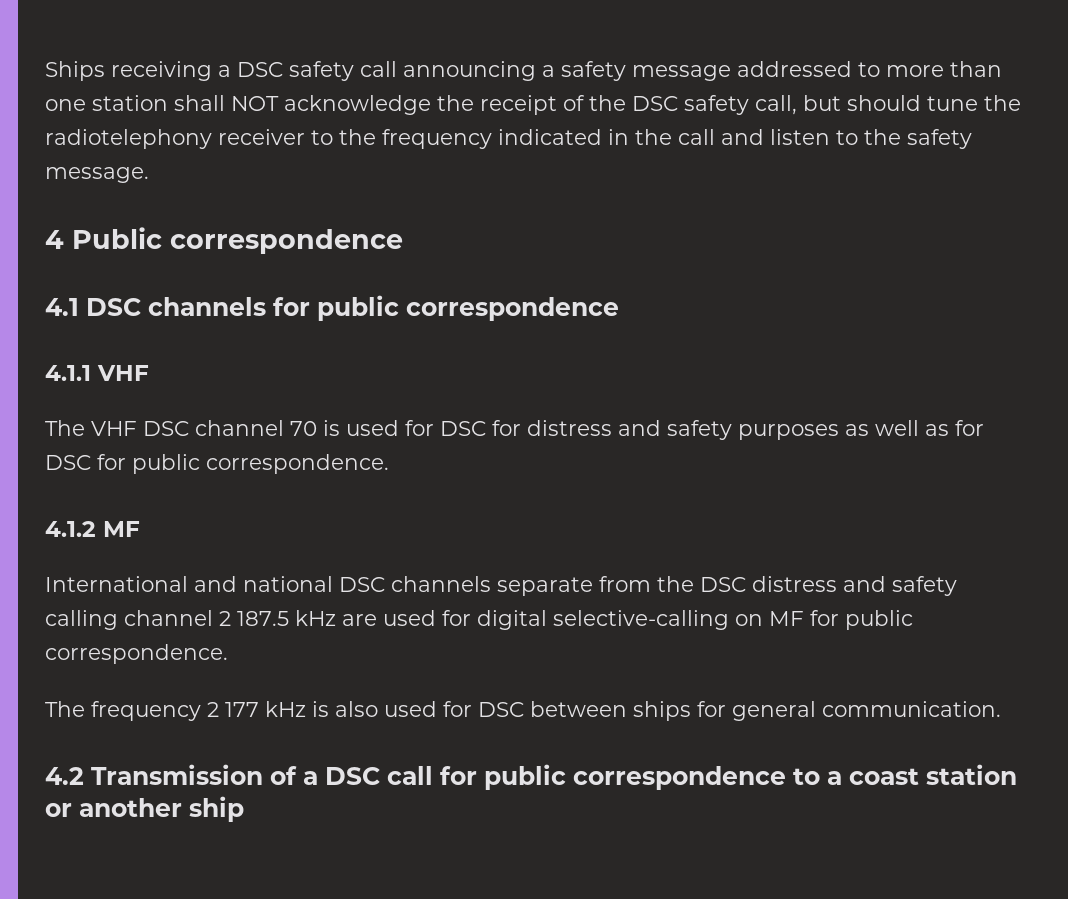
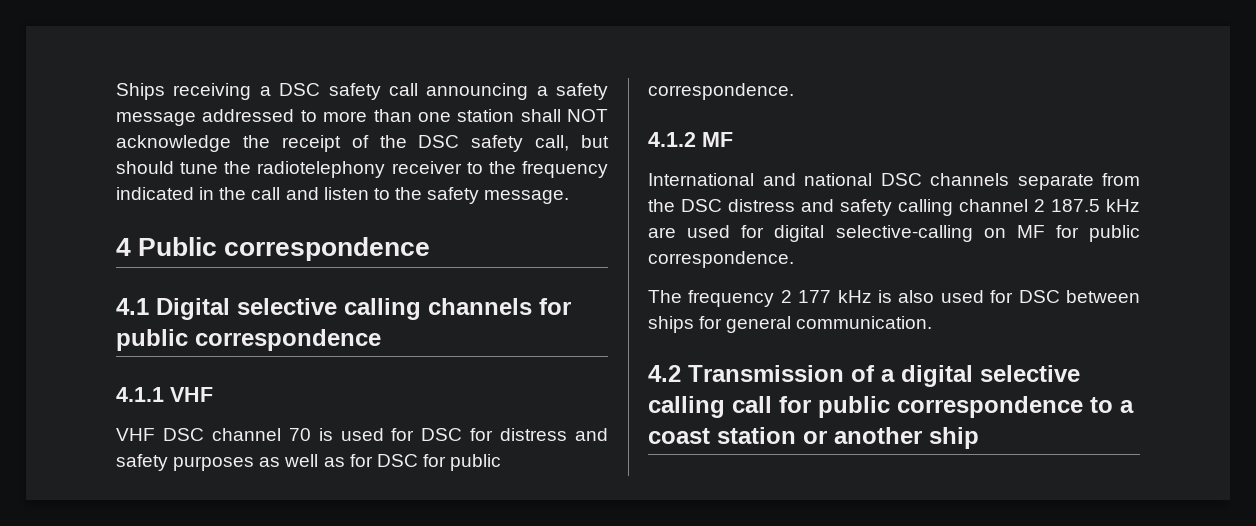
- 4.1 DSC channels for public correspondence
+ 4.1 Digital selective calling channels for public correspondence
- The VHF DSC channel 70 is used for DSC for distress and safety purposes as well as for DSC for public correspondence.
+ VHF DSC channel 70 is used for DSC for distress and safety purposes as well as for DSC for public correspondence.
- 4.2 Transmission of a DSC call for public correspondence to a coast station or another ship
+ 4.2 Transmission of a digital selective calling call for public correspondence to a coast station or another ship

